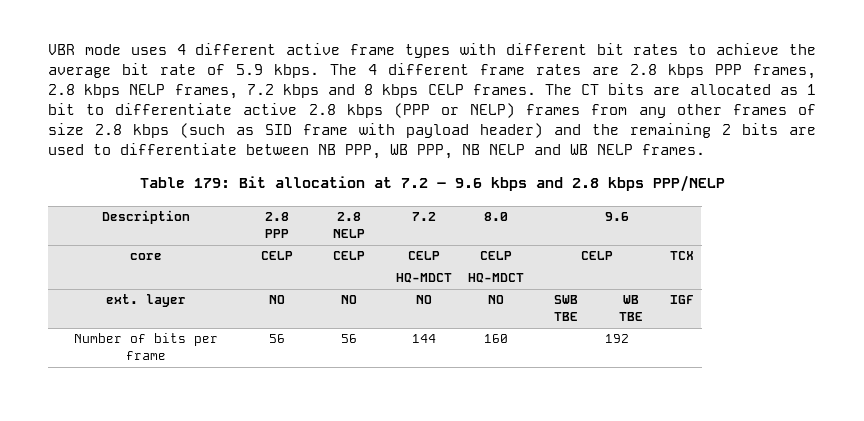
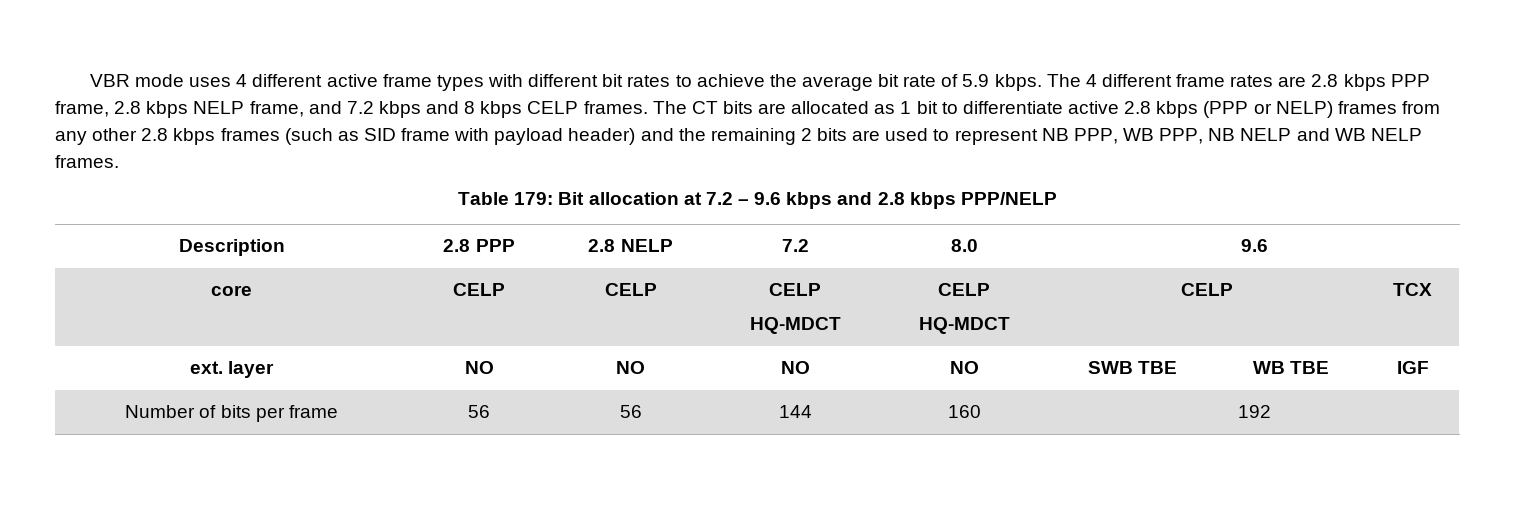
- The 4 different frame rates are 2.8 kbps PPP frames, 2.8 kbps NELP frames, 7.2 kbps and 8 kbps CELP frames.
+ The 4 different frame rates are 2.8 kbps PPP frame, 2.8 kbps NELP frame, and 7.2 kbps and 8 kbps CELP frames.
- The CT bits are allocated as 1 bit to differentiate active 2.8 kbps (PPP or NELP) frames from any other frames of size 2.8 kbps (such as SID frame with payload header) and the remaining 2 bits are used to differentiate between NB PPP, WB PPP, NB NELP and WB NELP frames.
+ The CT bits are allocated as 1 bit to differentiate active 2.8 kbps (PPP or NELP) frames from any other 2.8 kbps frames (such as SID frame with payload header) and the remaining 2 bits are used to represent NB PPP, WB PPP, NB NELP and WB NELP frames.

